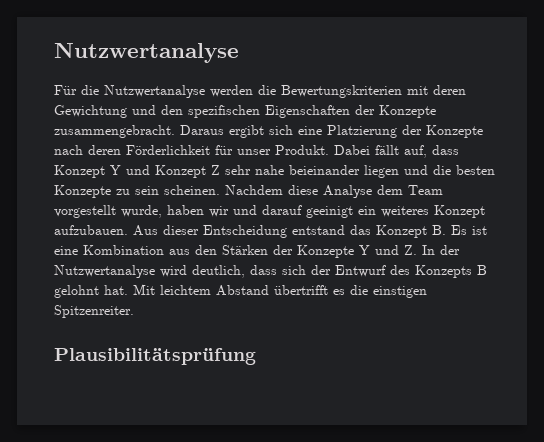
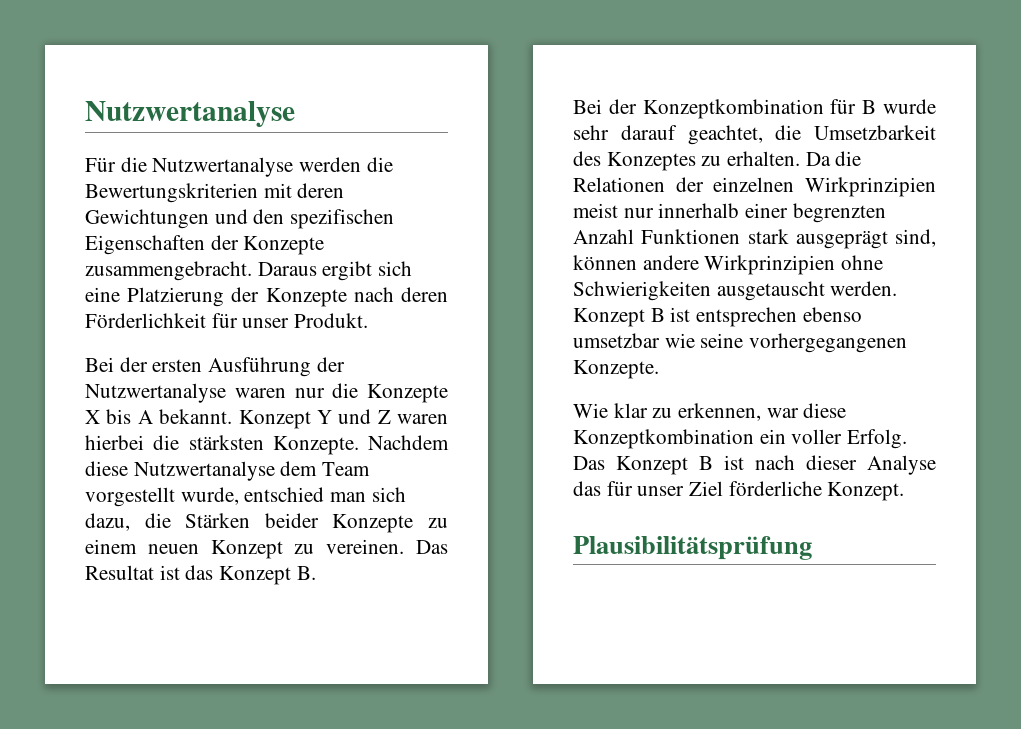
- Für die Nutzwertanalyse werden die Bewertungskriterien mit deren Gewichtung und den spezifischen Eigenschaften der Konzepte zusammengebracht.
+ Für die Nutzwertanalyse werden die Bewertungskriterien mit deren Gewichtungen und den spezifischen Eigenschaften der Konzepte zusammengebracht.
- Daraus ergibt sich eine Platzierung der Konzepte nach deren Förderlichkeit für unser Produkt. Dabei fällt auf, dass Konzept Y und Konzept Z sehr nahe beieinander liegen und die besten Konzepte zu sein scheinen.
+ Daraus ergibt sich eine Platzierung der Konzepte nach deren Förderlichkeit für unser Produkt.
+ Bei der ersten Ausführung der Nutzwertanalyse waren nur die Konzepte X bis A bekannt. Konzept Y und Z waren hierbei die stärksten Konzepte.
- Nachdem diese Analyse dem Team vorgestellt wurde, haben wir und darauf geeinigt ein weiteres Konzept aufzubauen. Aus dieser Entscheidung entstand das Konzept B. Es ist eine Kombination aus den Stärken der Konzepte Y und Z. In der Nutzwertanalyse wird deutlich, dass sich der Entwurf des Konzepts B gelohnt hat. Mit leichtem Abstand übertrifft es die einstigen Spitzenreiter.
+ Nachdem diese Nutzwertanalyse dem Team vorgestellt wurde, entschied man sich dazu, die Stärken beider Konzepte zu einem neuen Konzept zu vereinen. Das Resultat ist das Konzept B.
+ Bei der Konzeptkombination für B wurde sehr darauf geachtet, die Umsetzbarkeit des Konzeptes zu erhalten. Da die Relationen der einzelnen Wirkprinzipien meist nur innerhalb einer begrenzten Anzahl Funktionen stark ausgeprägt sind, können andere Wirkprinzipien ohne Schwierigkeiten ausgetauscht werden. Konzept B ist entsprechen ebenso umsetzbar wie seine vorhergegangenen Konzepte.
+ Wie klar zu erkennen, war diese Konzeptkombination ein voller Erfolg. Das Konzept B ist nach dieser Analyse das für unser Ziel förderliche Konzept.

